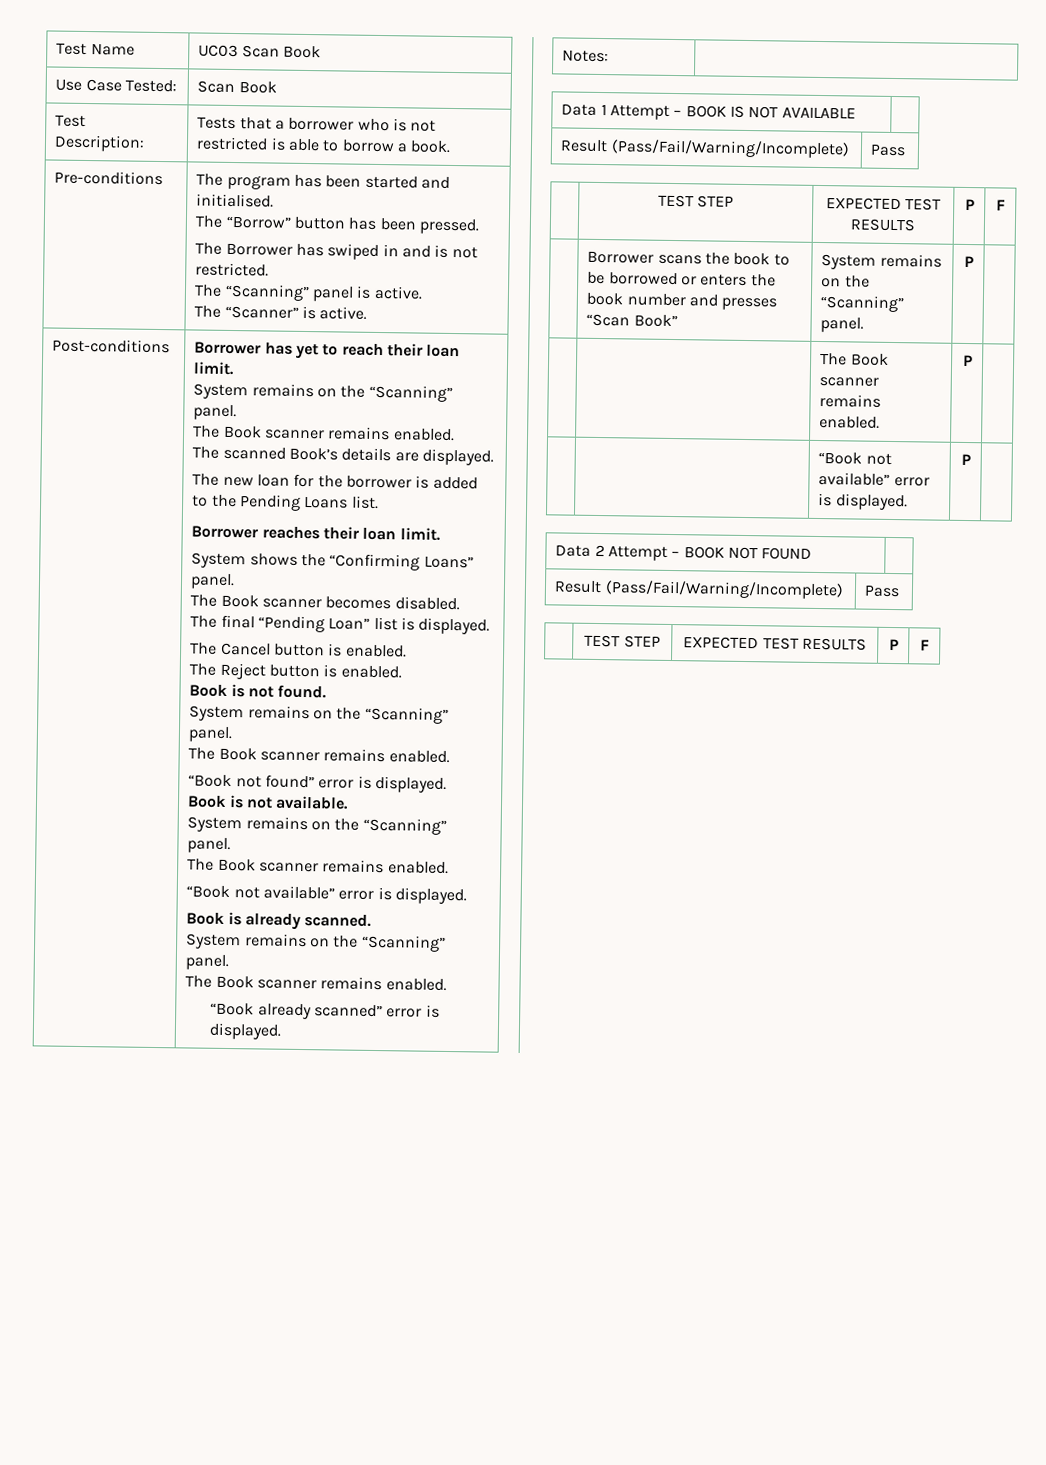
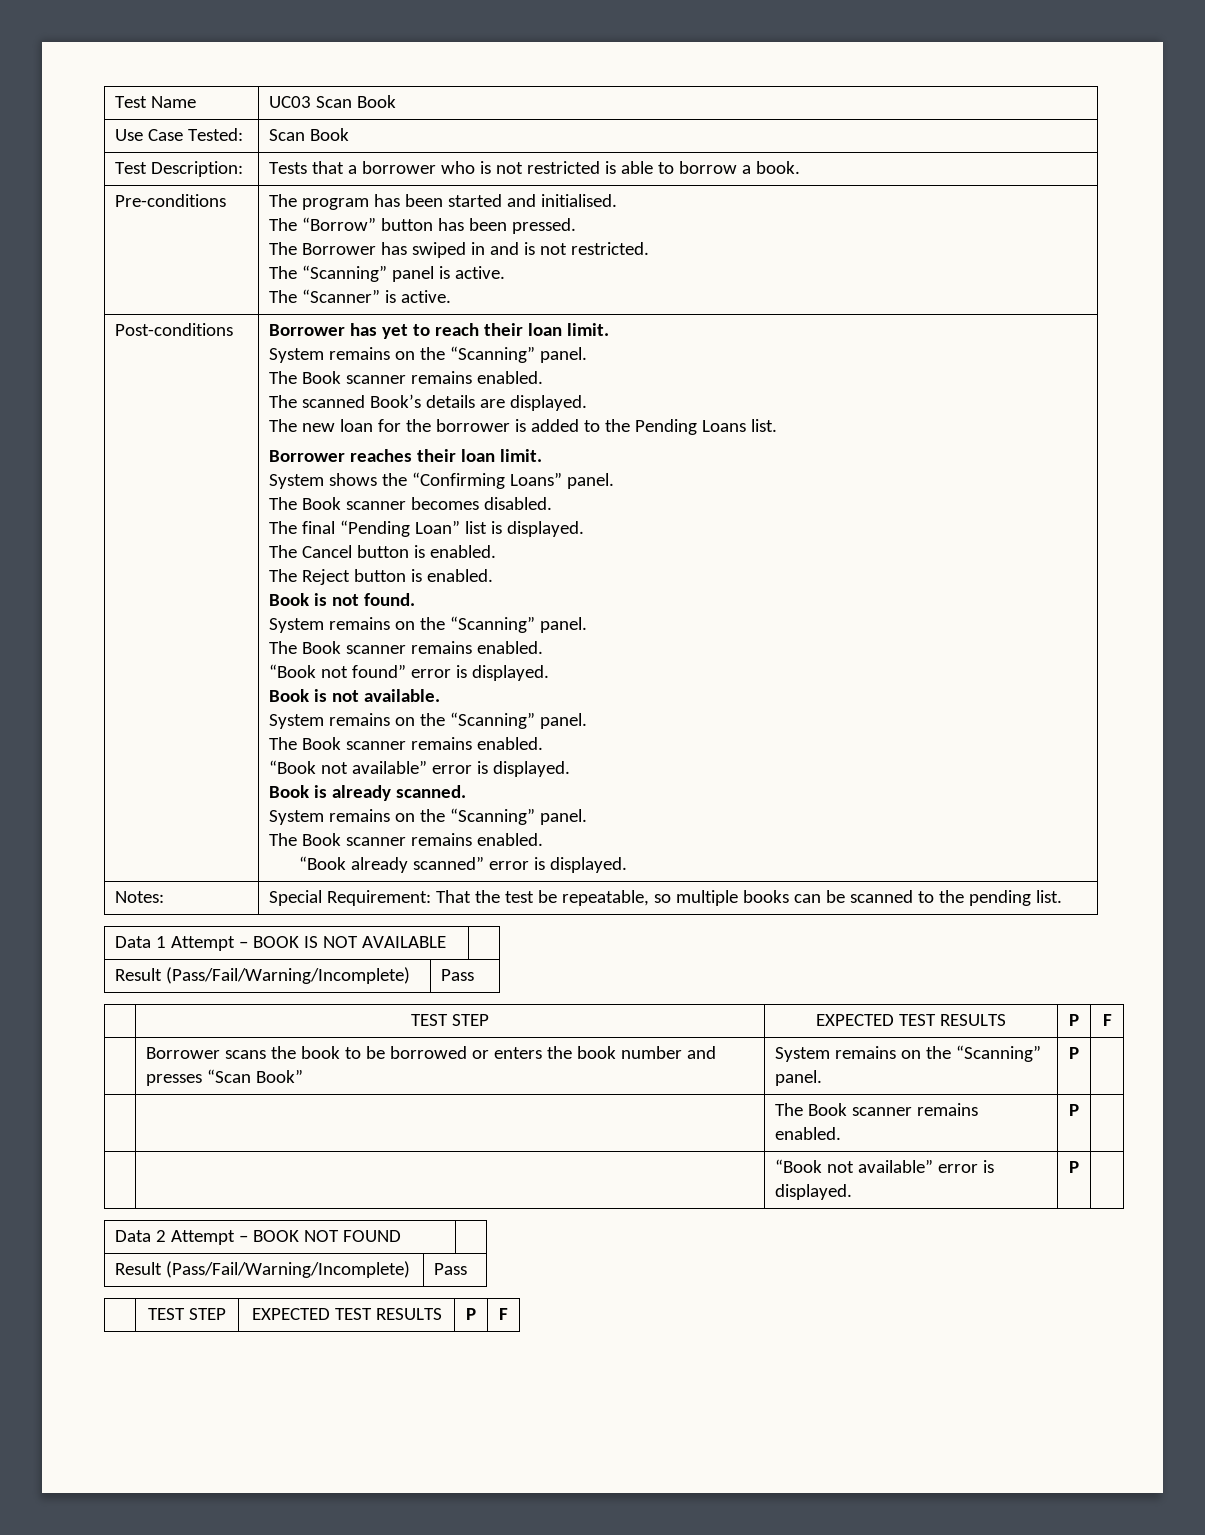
- Notes: |
+ Notes: | Special Requirement: That the test be repeatable, so multiple books can be scanned to the pending list.

